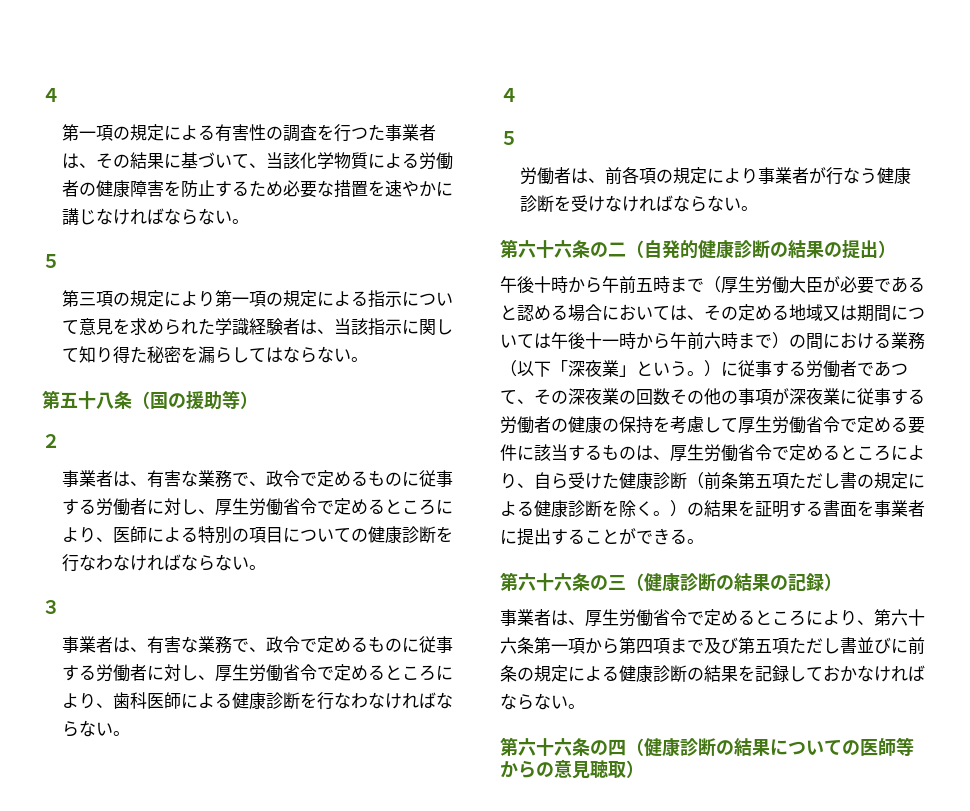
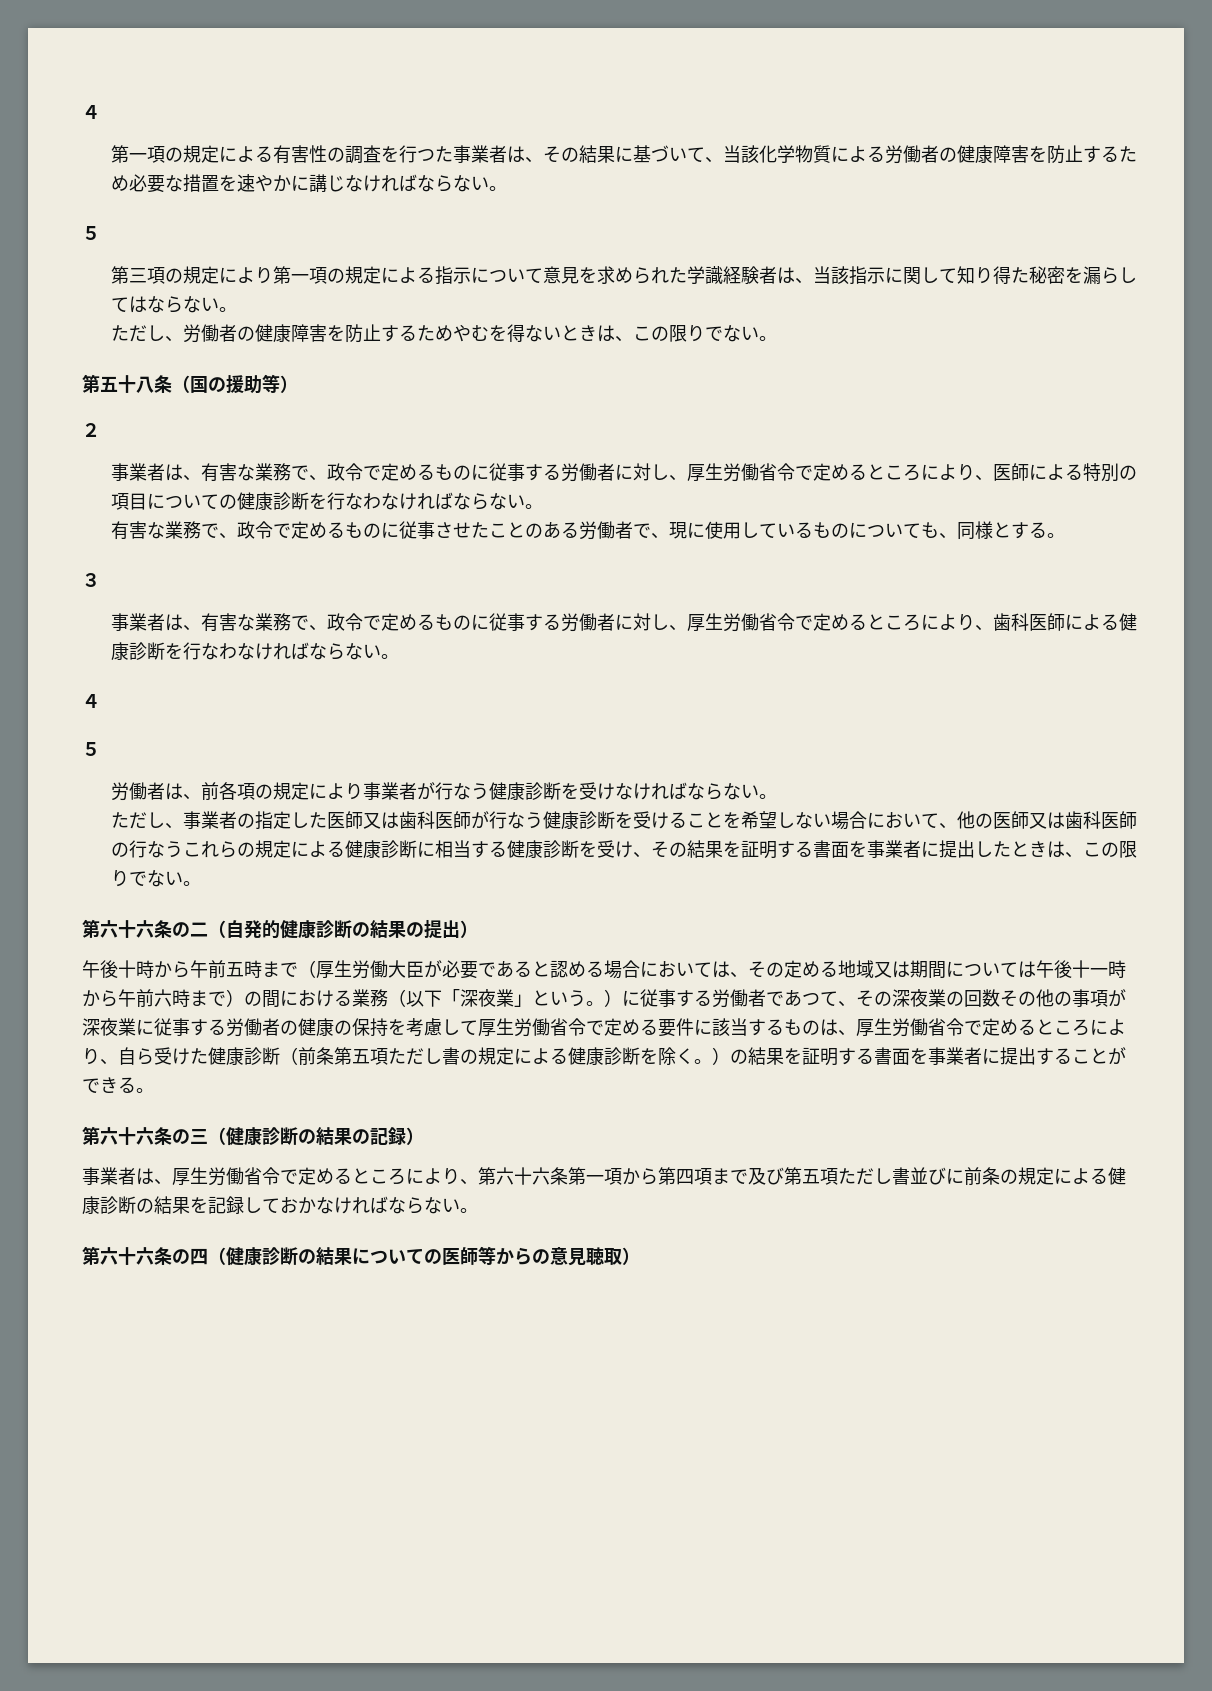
+ ただし、労働者の健康障害を防止するためやむを得ないときは、この限りでない。
+ 有害な業務で、政令で定めるものに従事させたことのある労働者で、現に使用しているものについても、同様とする。
+ ただし、事業者の指定した医師又は歯科医師が行なう健康診断を受けることを希望しない場合において、他の医師又は歯科医師の行なうこれらの規定による健康診断に相当する健康診断を受け、その結果を証明する書面を事業者に提出したときは、この限りでない。

